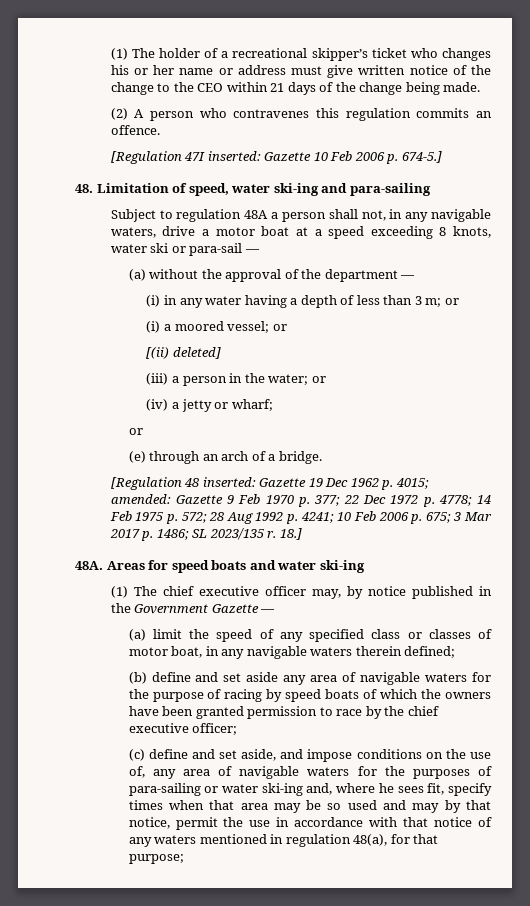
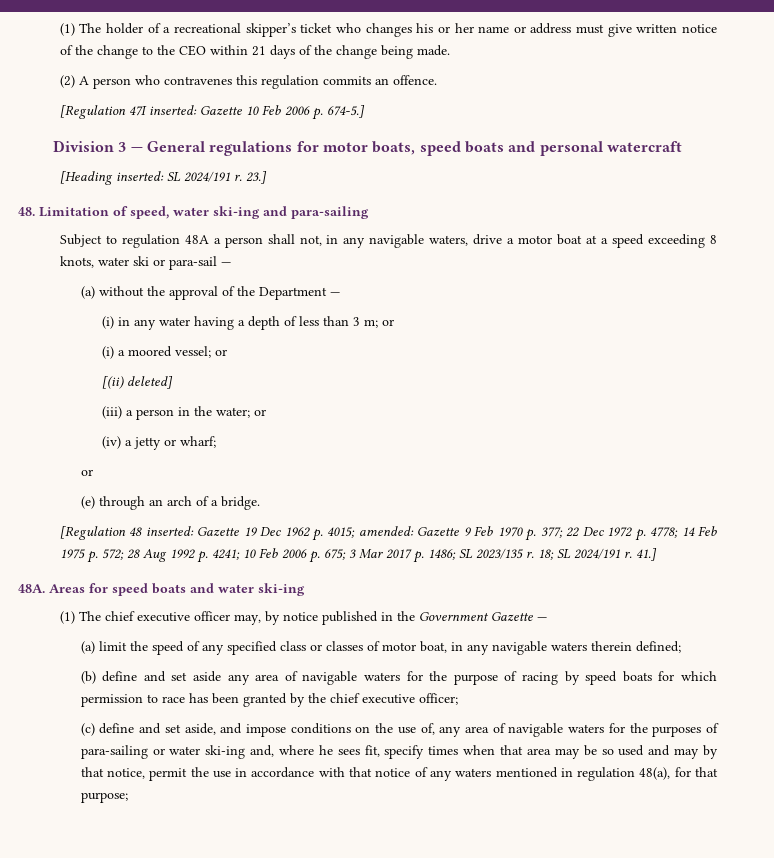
+ Division 3 — General regulations for motor boats, speed boats and personal watercraft
+ [Heading inserted: SL 2024/191 r. 23.]
- (a) without the approval of the department —
+ (a) without the approval of the Department —
- 18.]
+ 18; SL 2024/191 r. 41.]
- (b) define and set aside any area of navigable waters for the purpose of racing by speed boats of which the owners have been granted permission to race by the chief executive officer;
+ (b) define and set aside any area of navigable waters for the purpose of racing by speed boats for which permission to race has been granted by the chief executive officer;

